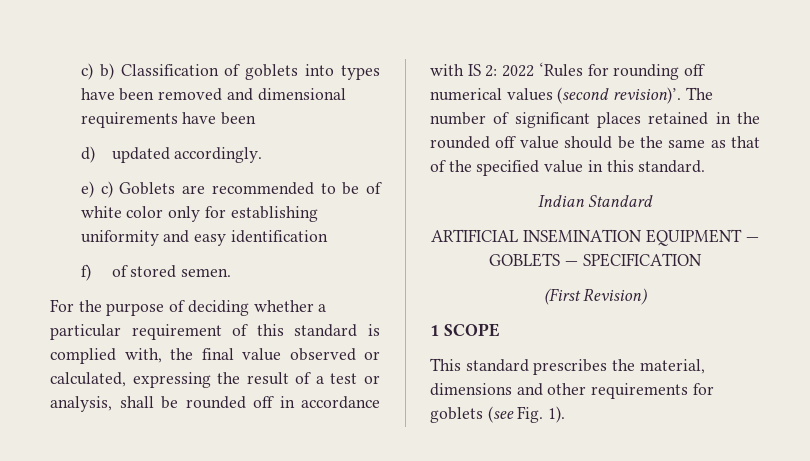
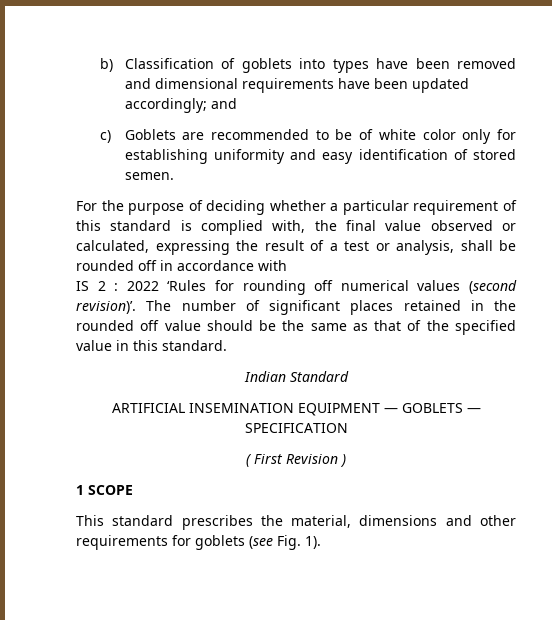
- c) b) Classification of goblets into types have been removed and dimensional requirements have been
- d) updated accordingly.
- e) c) Goblets are recommended to be of white color only for establishing uniformity and easy identification
- f) of stored semen.
+ b) Classification of goblets into types have been removed and dimensional requirements have been updated accordingly; and
+ c) Goblets are recommended to be of white color only for establishing uniformity and easy identification of stored semen.
- For the purpose of deciding whether a particular requirement of this standard is complied with, the final value observed or calculated, expressing the result of a test or analysis, shall be rounded off in accordance with IS 2: 2022 ‘Rules for rounding off numerical values (second revision)’.
+ For the purpose of deciding whether a particular requirement of this standard is complied with, the final value observed or calculated, expressing the result of a test or analysis, shall be rounded off in accordance with
+ IS 2 : 2022 ‘Rules for rounding off numerical values (second revision)’.
- (First Revision)
+ ( First Revision )

